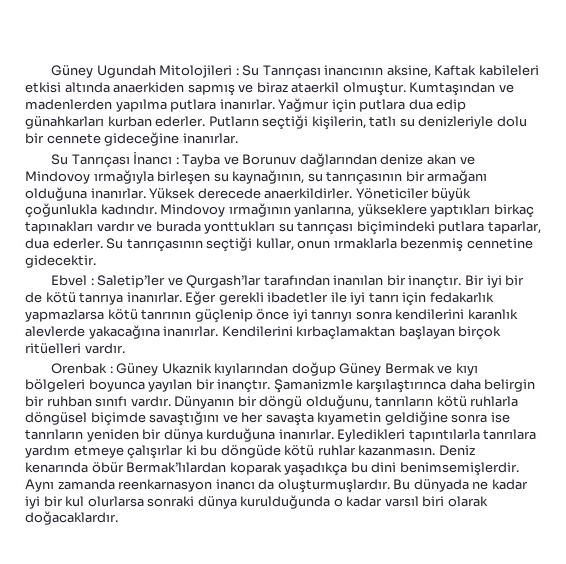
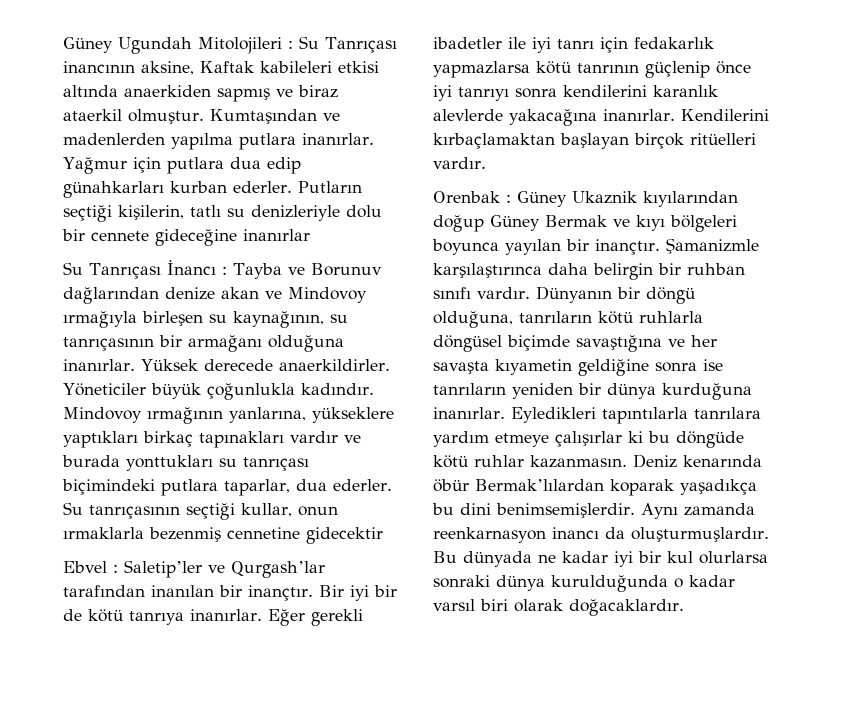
- Putların seçtiği kişilerin, tatlı su denizleriyle dolu bir cennete gideceğine inanırlar.
+ Putların seçtiği kişilerin, tatlı su denizleriyle dolu bir cennete gideceğine inanırlar
- Su tanrıçasının seçtiği kullar, onun ırmaklarla bezenmiş cennetine gidecektir.
+ Su tanrıçasının seçtiği kullar, onun ırmaklarla bezenmiş cennetine gidecektir
- Dünyanın bir döngü olduğunu, tanrıların kötü ruhlarla döngüsel biçimde savaştığını ve her savaşta kıyametin geldiğine sonra ise tanrıların yeniden bir dünya kurduğuna inanırlar.
+ Dünyanın bir döngü olduğuna, tanrıların kötü ruhlarla döngüsel biçimde savaştığına ve her savaşta kıyametin geldiğine sonra ise tanrıların yeniden bir dünya kurduğuna inanırlar.

